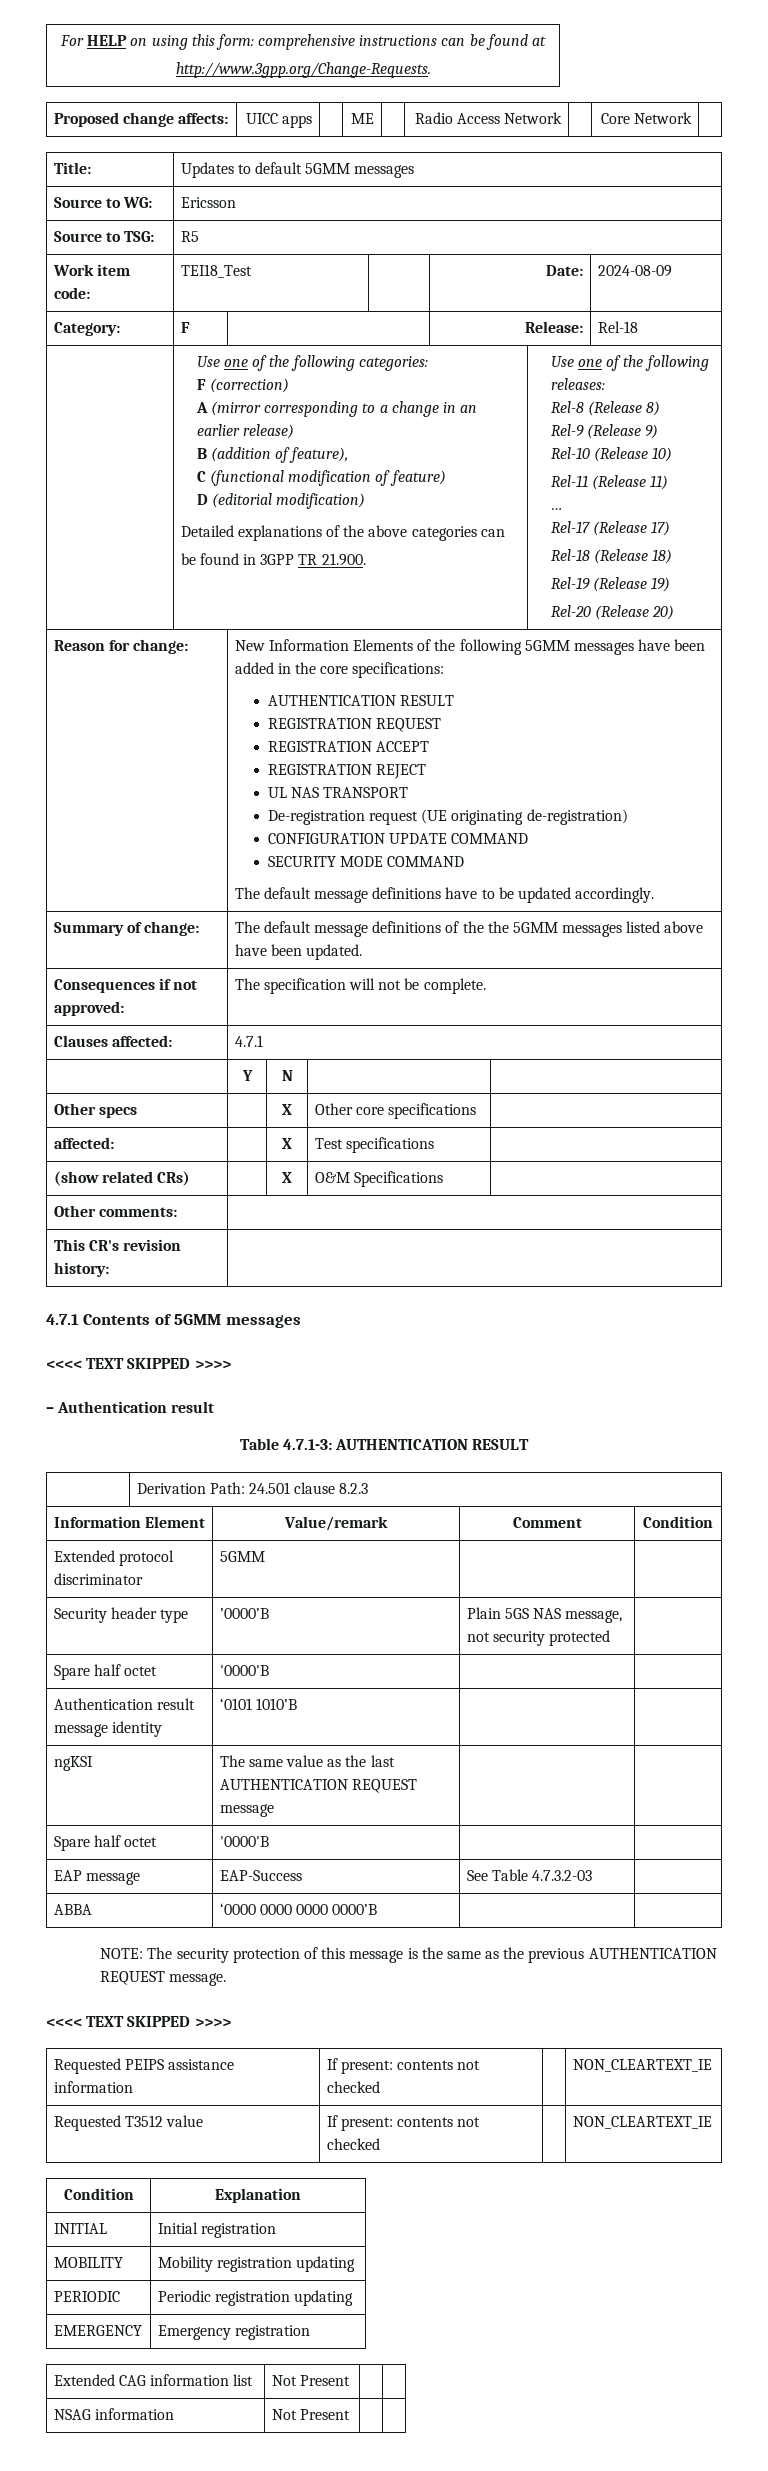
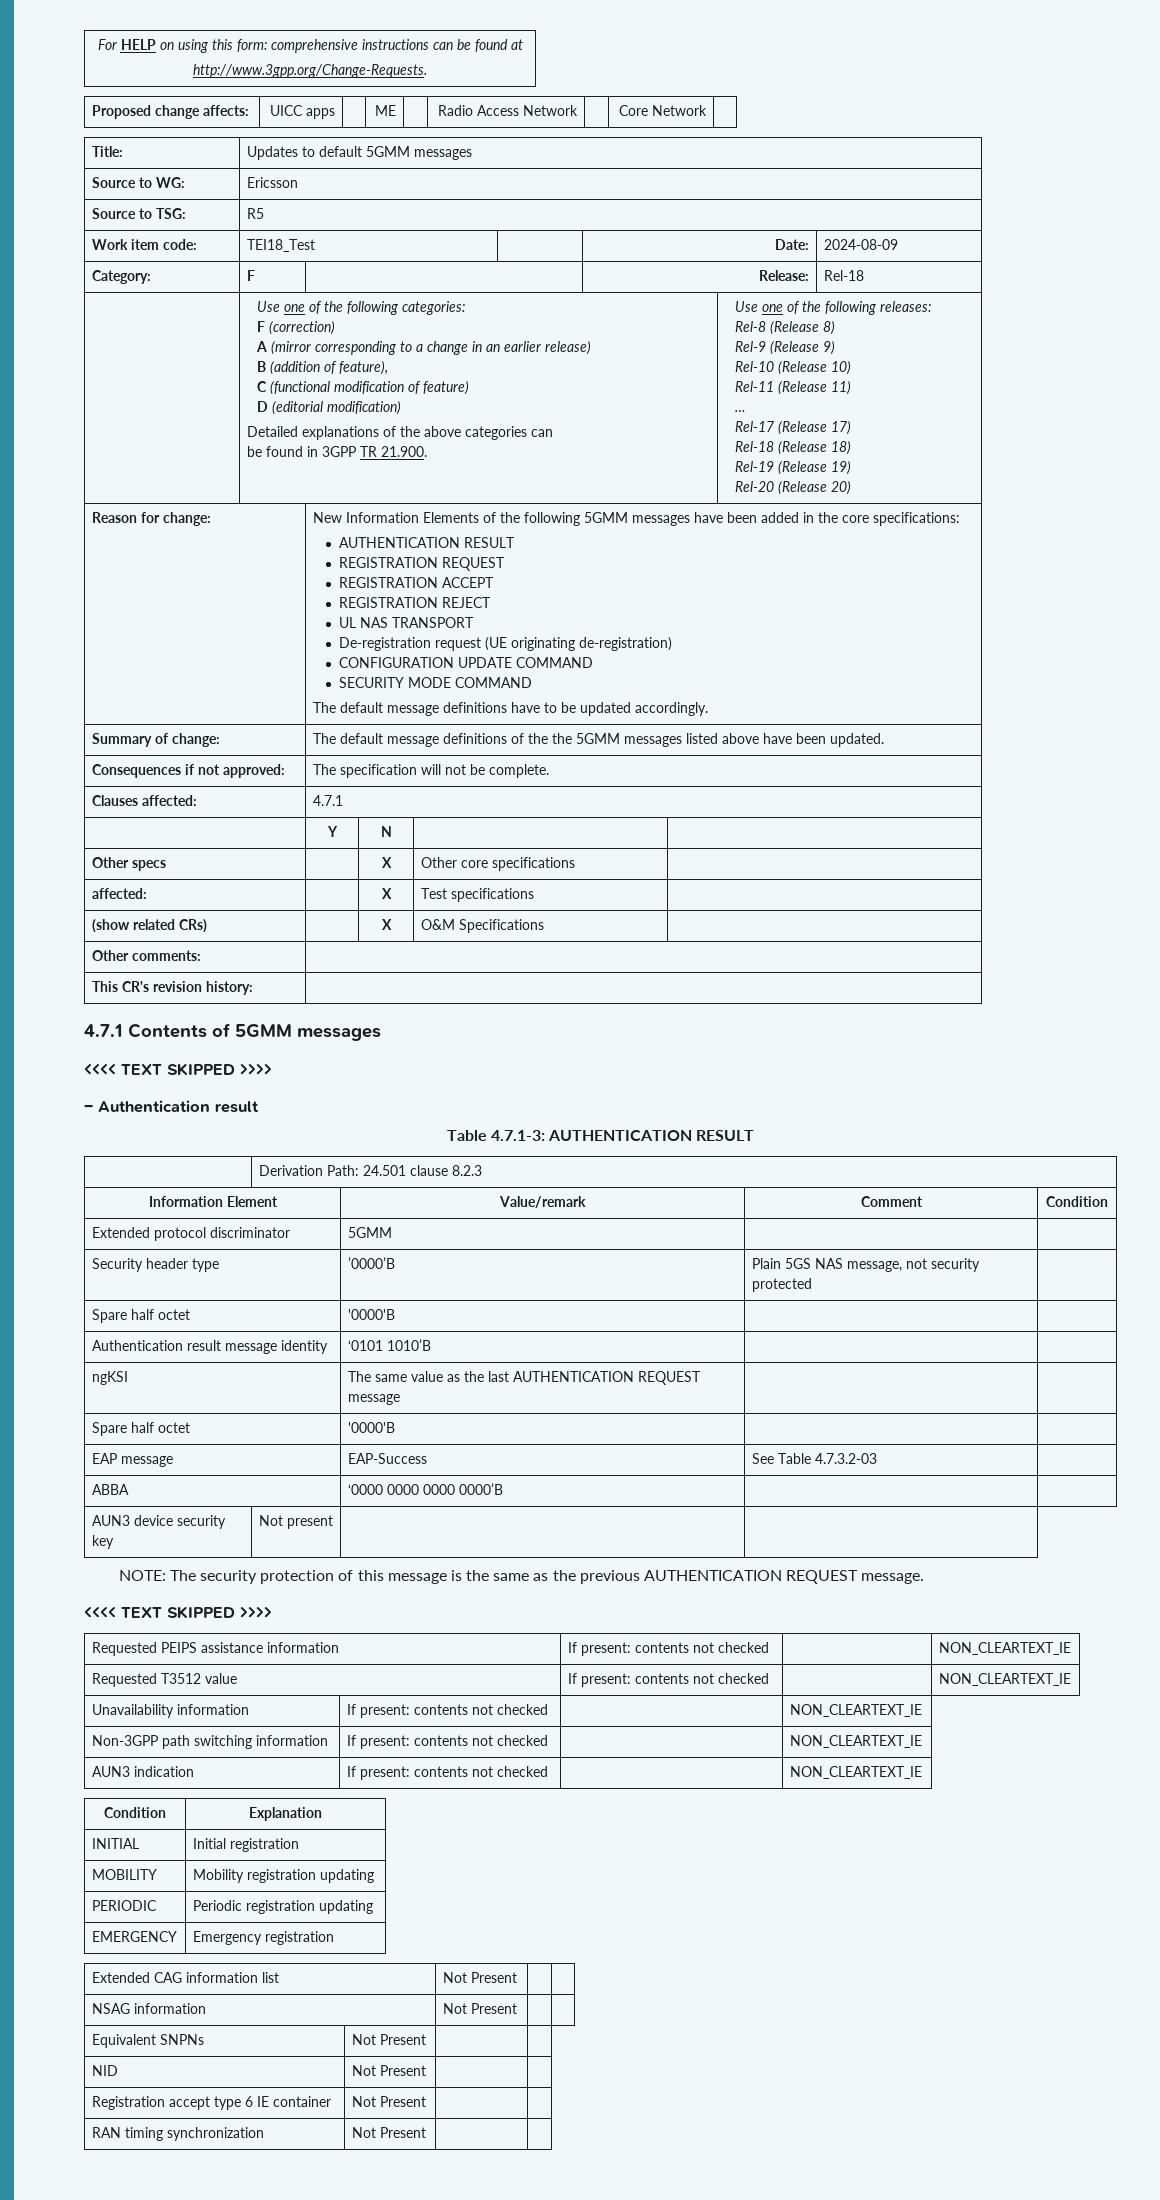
+ AUN3 device security key | Not present | |
+ Unavailability information | If present: contents not checked | | NON_CLEARTEXT_IE
+ Non-3GPP path switching information | If present: contents not checked | | NON_CLEARTEXT_IE
+ AUN3 indication | If present: contents not checked | | NON_CLEARTEXT_IE
+ Equivalent SNPNs | Not Present | |
+ NID | Not Present | |
+ Registration accept type 6 IE container | Not Present | |
+ RAN timing synchronization | Not Present | |

